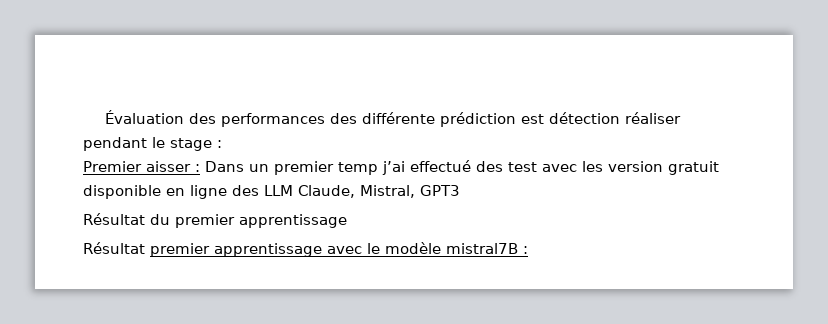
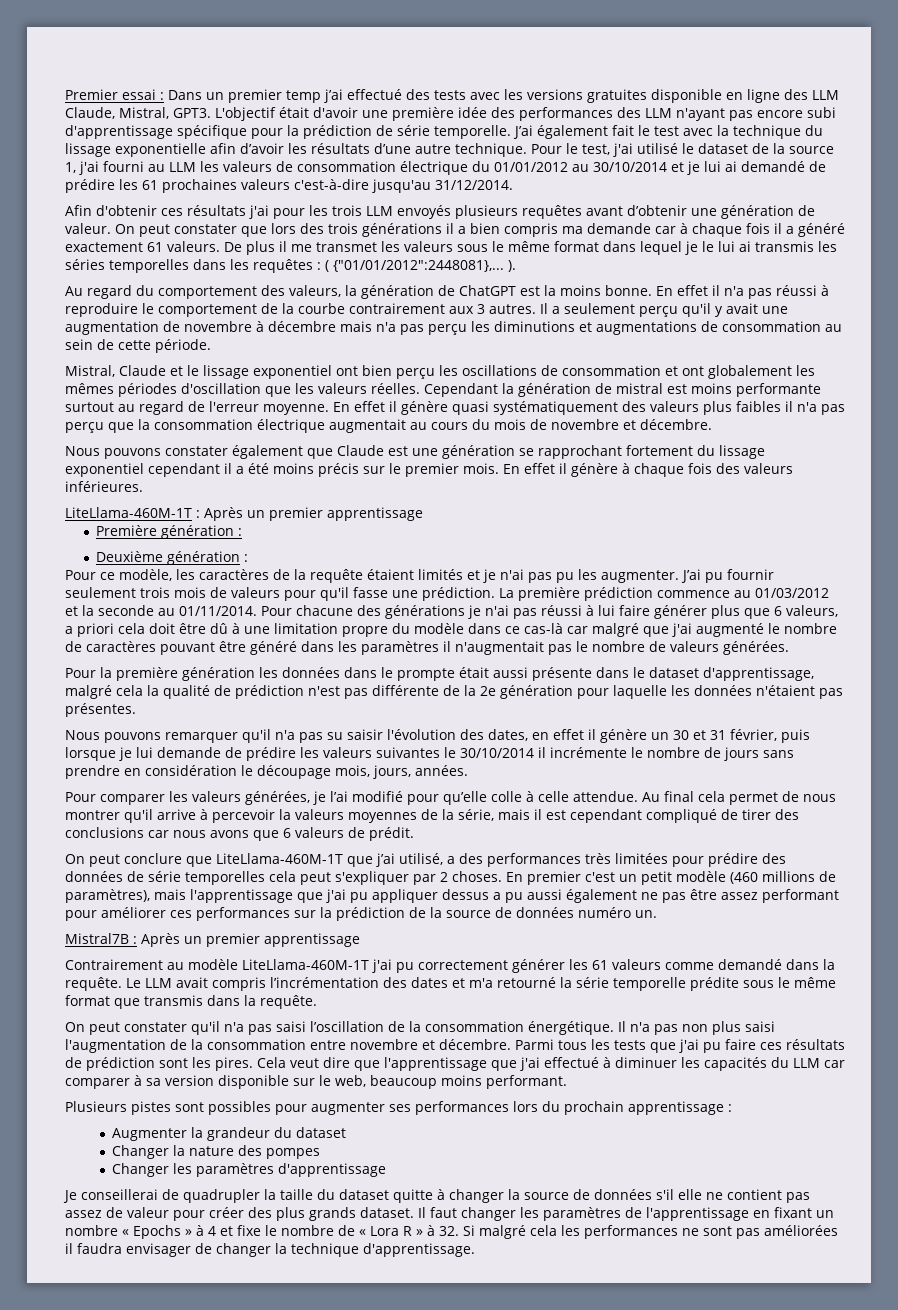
- Évaluation des performances des différente prédiction est détection réaliser pendant le stage :
- Premier aisser : Dans un premier temp j’ai effectué des test avec les version gratuit disponible en ligne des LLM Claude, Mistral, GPT3
- Résultat du premier apprentissage
- Résultat premier apprentissage avec le modèle mistral7B :
+ Premier essai : Dans un premier temp j’ai effectué des tests avec les versions gratuites disponible en ligne des LLM Claude, Mistral, GPT3. L'objectif était d'avoir une première idée des performances des LLM n'ayant pas encore subi d'apprentissage spécifique pour la prédiction de série temporelle. J’ai également fait le test avec la technique du lissage exponentielle afin d’avoir les résultats d’une autre technique. Pour le test, j'ai utilisé le dataset de la source 1, j'ai fourni au LLM les valeurs de consommation électrique du 01/01/2012 au 30/10/2014 et je lui ai demandé de prédire les 61 prochaines valeurs c'est-à-dire jusqu'au 31/12/2014.
+ Afin d'obtenir ces résultats j'ai pour les trois LLM envoyés plusieurs requêtes avant d’obtenir une génération de valeur. On peut constater que lors des trois générations il a bien compris ma demande car à chaque fois il a généré exactement 61 valeurs. De plus il me transmet les valeurs sous le même format dans lequel je le lui ai transmis les séries temporelles dans les requêtes : ( {"01/01/2012":2448081},... ).
+ Au regard du comportement des valeurs, la génération de ChatGPT est la moins bonne. En effet il n'a pas réussi à reproduire le comportement de la courbe contrairement aux 3 autres. Il a seulement perçu qu'il y avait une augmentation de novembre à décembre mais n'a pas perçu les diminutions et augmentations de consommation au sein de cette période.
+ Mistral, Claude et le lissage exponentiel ont bien perçu les oscillations de consommation et ont globalement les mêmes périodes d'oscillation que les valeurs réelles. Cependant la génération de mistral est moins performante surtout au regard de l'erreur moyenne. En effet il génère quasi systématiquement des valeurs plus faibles il n'a pas perçu que la consommation électrique augmentait au cours du mois de novembre et décembre.
+ Nous pouvons constater également que Claude est une génération se rapprochant fortement du lissage exponentiel cependant il a été moins précis sur le premier mois. En effet il génère à chaque fois des valeurs inférieures.
+ LiteLlama-460M-1T : Après un premier apprentissage
+ Première génération :
+ Deuxième génération :
+ Pour ce modèle, les caractères de la requête étaient limités et je n'ai pas pu les augmenter. J’ai pu fournir seulement trois mois de valeurs pour qu'il fasse une prédiction. La première prédiction commence au 01/03/2012 et la seconde au 01/11/2014. Pour chacune des générations je n'ai pas réussi à lui faire générer plus que 6 valeurs, a priori cela doit être dû à une limitation propre du modèle dans ce cas-là car malgré que j'ai augmenté le nombre de caractères pouvant être généré dans les paramètres il n'augmentait pas le nombre de valeurs générées.
+ Pour la première génération les données dans le prompte était aussi présente dans le dataset d'apprentissage, malgré cela la qualité de prédiction n'est pas différente de la 2e génération pour laquelle les données n'étaient pas présentes.
+ Nous pouvons remarquer qu'il n'a pas su saisir l'évolution des dates, en effet il génère un 30 et 31 février, puis lorsque je lui demande de prédire les valeurs suivantes le 30/10/2014 il incrémente le nombre de jours sans prendre en considération le découpage mois, jours, années.
+ Pour comparer les valeurs générées, je l’ai modifié pour qu’elle colle à celle attendue. Au final cela permet de nous montrer qu'il arrive à percevoir la valeurs moyennes de la série, mais il est cependant compliqué de tirer des conclusions car nous avons que 6 valeurs de prédit.
+ On peut conclure que LiteLlama-460M-1T que j’ai utilisé, a des performances très limitées pour prédire des données de série temporelles cela peut s'expliquer par 2 choses. En premier c'est un petit modèle (460 millions de paramètres), mais l'apprentissage que j'ai pu appliquer dessus a pu aussi également ne pas être assez performant pour améliorer ces performances sur la prédiction de la source de données numéro un.
+ Mistral7B : Après un premier apprentissage
+ Contrairement au modèle LiteLlama-460M-1T j'ai pu correctement générer les 61 valeurs comme demandé dans la requête. Le LLM avait compris l’incrémentation des dates et m'a retourné la série temporelle prédite sous le même format que transmis dans la requête.
+ On peut constater qu'il n'a pas saisi l’oscillation de la consommation énergétique. Il n'a pas non plus saisi l'augmentation de la consommation entre novembre et décembre. Parmi tous les tests que j'ai pu faire ces résultats de prédiction sont les pires. Cela veut dire que l'apprentissage que j'ai effectué à diminuer les capacités du LLM car comparer à sa version disponible sur le web, beaucoup moins performant.
+ Plusieurs pistes sont possibles pour augmenter ses performances lors du prochain apprentissage :
+ Augmenter la grandeur du dataset
+ Changer la nature des pompes
+ Changer les paramètres d'apprentissage
+ Je conseillerai de quadrupler la taille du dataset quitte à changer la source de données s'il elle ne contient pas assez de valeur pour créer des plus grands dataset. Il faut changer les paramètres de l'apprentissage en fixant un nombre « Epochs » à 4 et fixe le nombre de « Lora R » à 32. Si malgré cela les performances ne sont pas améliorées il faudra envisager de changer la technique d'apprentissage.

